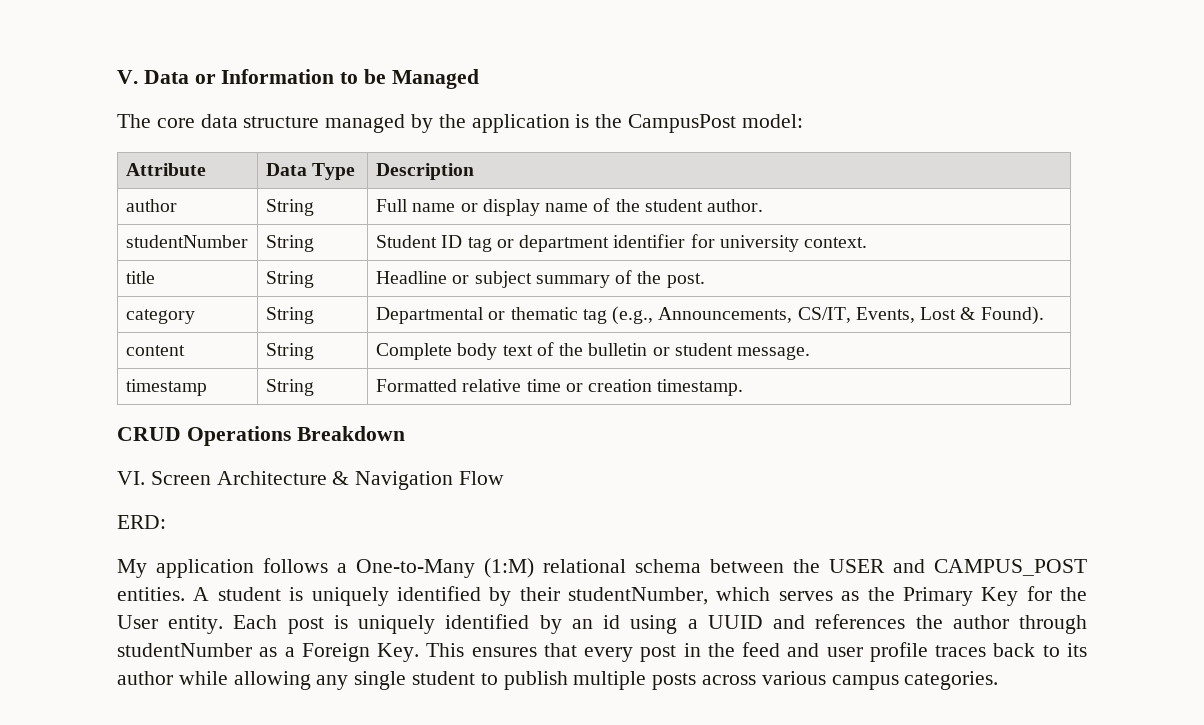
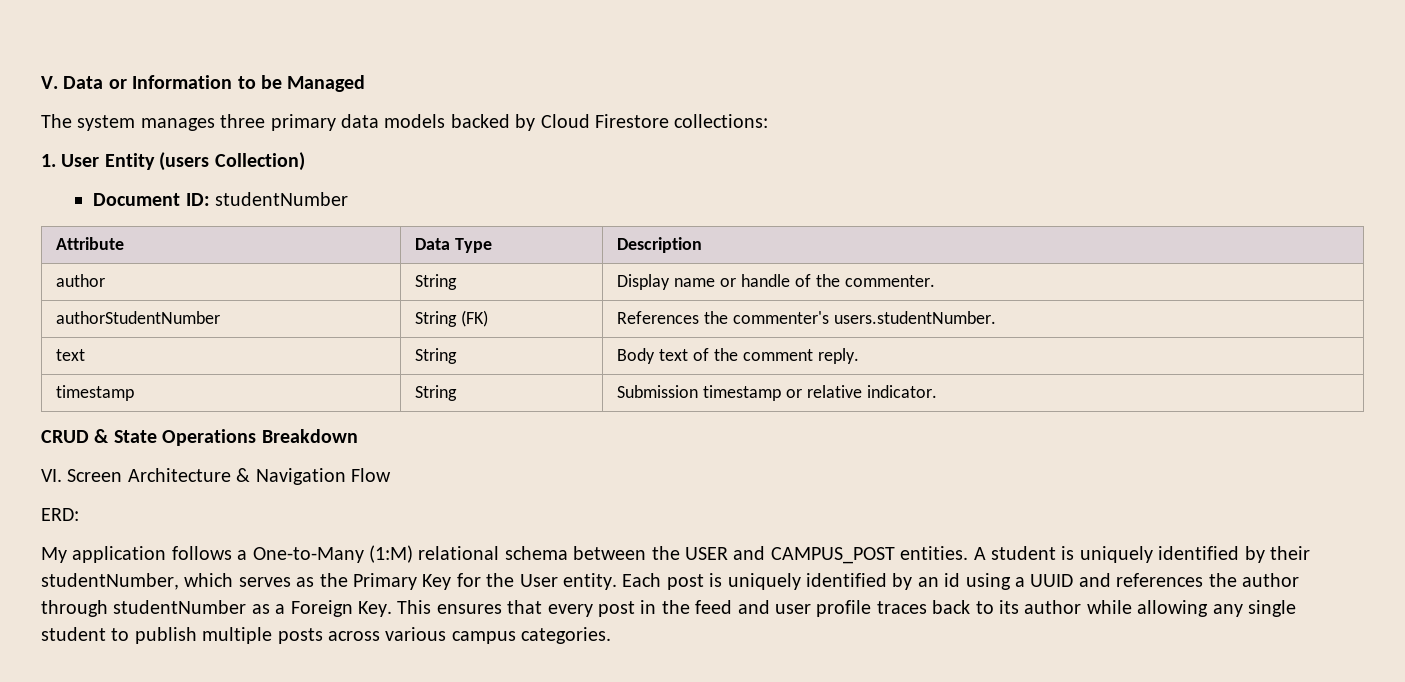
- The core data structure managed by the application is the CampusPost model:
+ The system manages three primary data models backed by Cloud Firestore collections:
+ 1. User Entity (users Collection)
+ Document ID: studentNumber
- author | String | Full name or display name of the student author.
- studentNumber | String | Student ID tag or department identifier for university context.
- title | String | Headline or subject summary of the post.
- category | String | Departmental or thematic tag (e.g., Announcements, CS/IT, Events, Lost & Found).
- content | String | Complete body text of the bulletin or student message.
- timestamp | String | Formatted relative time or creation timestamp.
+ author | String | Display name or handle of the commenter.
+ authorStudentNumber | String (FK) | References the commenter's users.studentNumber.
+ text | String | Body text of the comment reply.
+ timestamp | String | Submission timestamp or relative indicator.
- CRUD Operations Breakdown
+ CRUD & State Operations Breakdown

